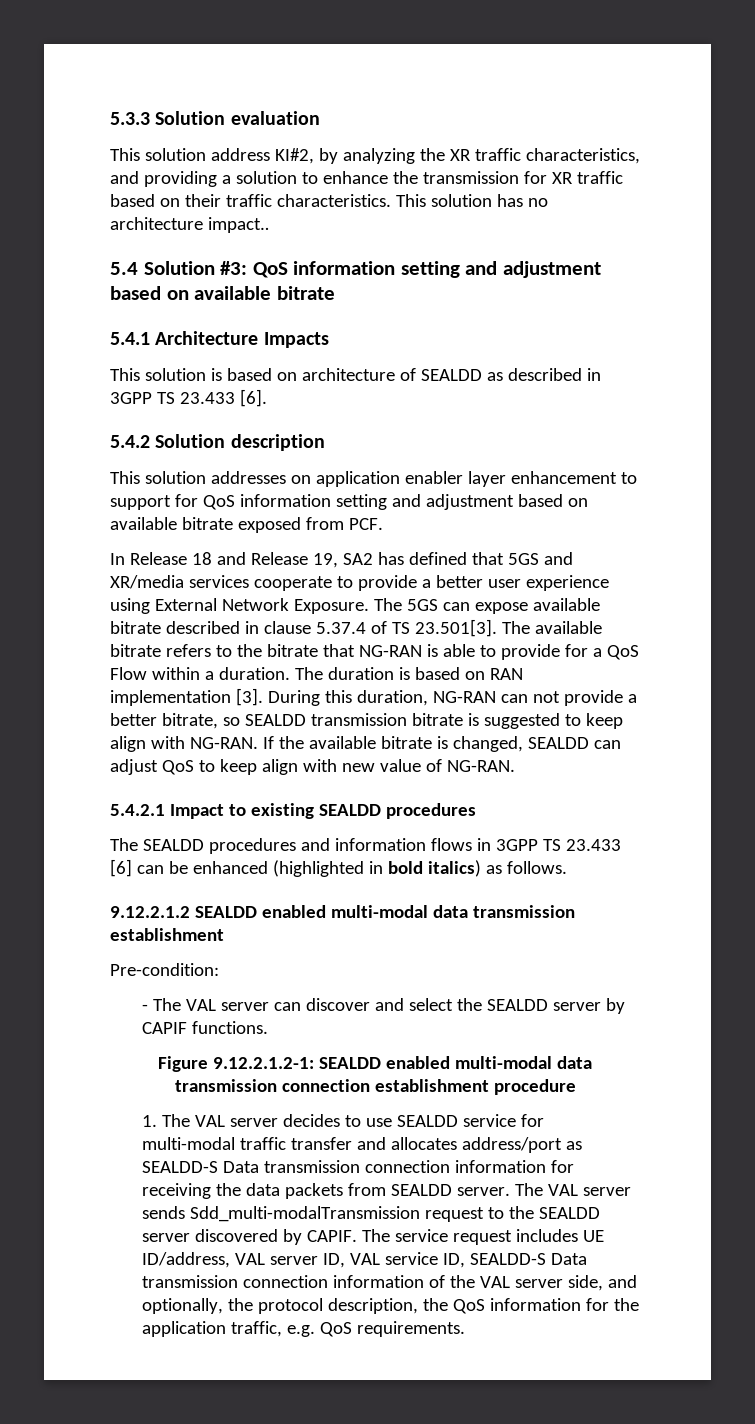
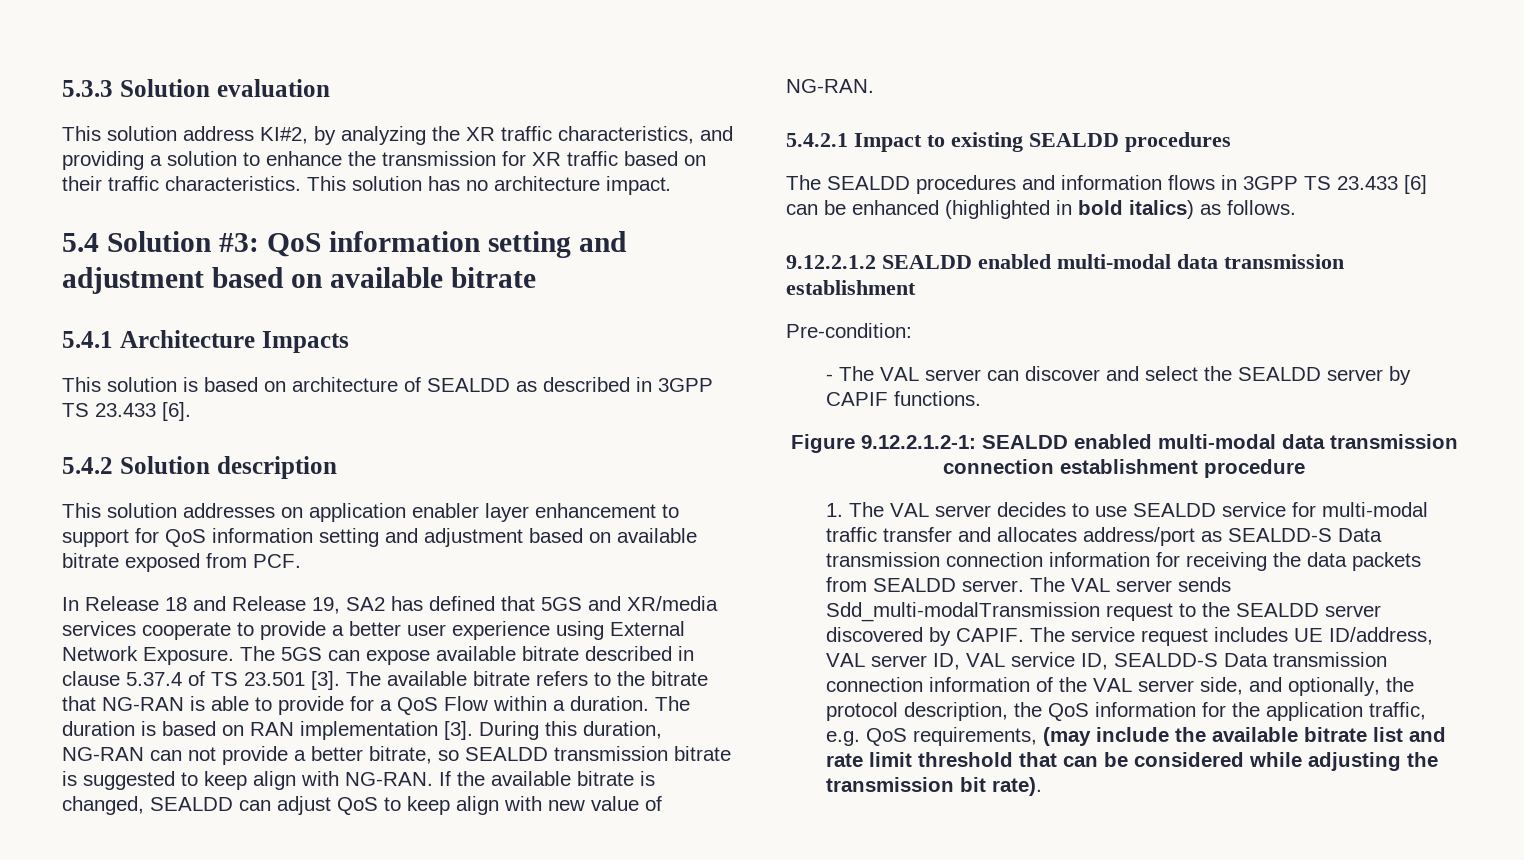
- This solution has no architecture impact..
+ This solution has no architecture impact.
- The 5GS can expose available bitrate described in clause 5.37.4 of TS 23.501[3]. The available bitrate refers to the bitrate that NG-RAN is able to provide for a QoS Flow within a duration.
+ The 5GS can expose available bitrate described in clause 5.37.4 of TS 23.501 [3]. The available bitrate refers to the bitrate that NG-RAN is able to provide for a QoS Flow within a duration.
- The service request includes UE ID/address, VAL server ID, VAL service ID, SEALDD-S Data transmission connection information of the VAL server side, and optionally, the protocol description, the QoS information for the application traffic, e.g. QoS requirements.
+ The service request includes UE ID/address, VAL server ID, VAL service ID, SEALDD-S Data transmission connection information of the VAL server side, and optionally, the protocol description, the QoS information for the application traffic, e.g. QoS requirements, (may include the available bitrate list and rate limit threshold that can be considered while adjusting the transmission bit rate).

